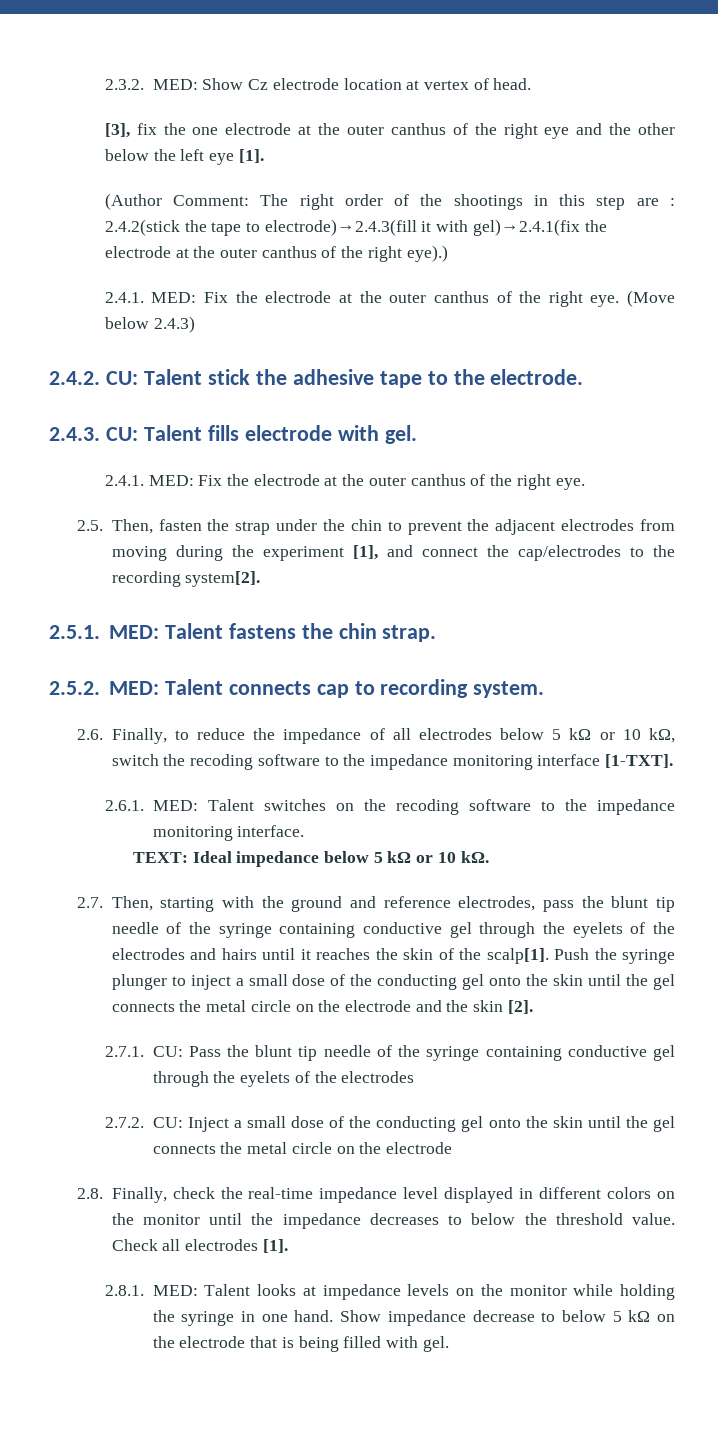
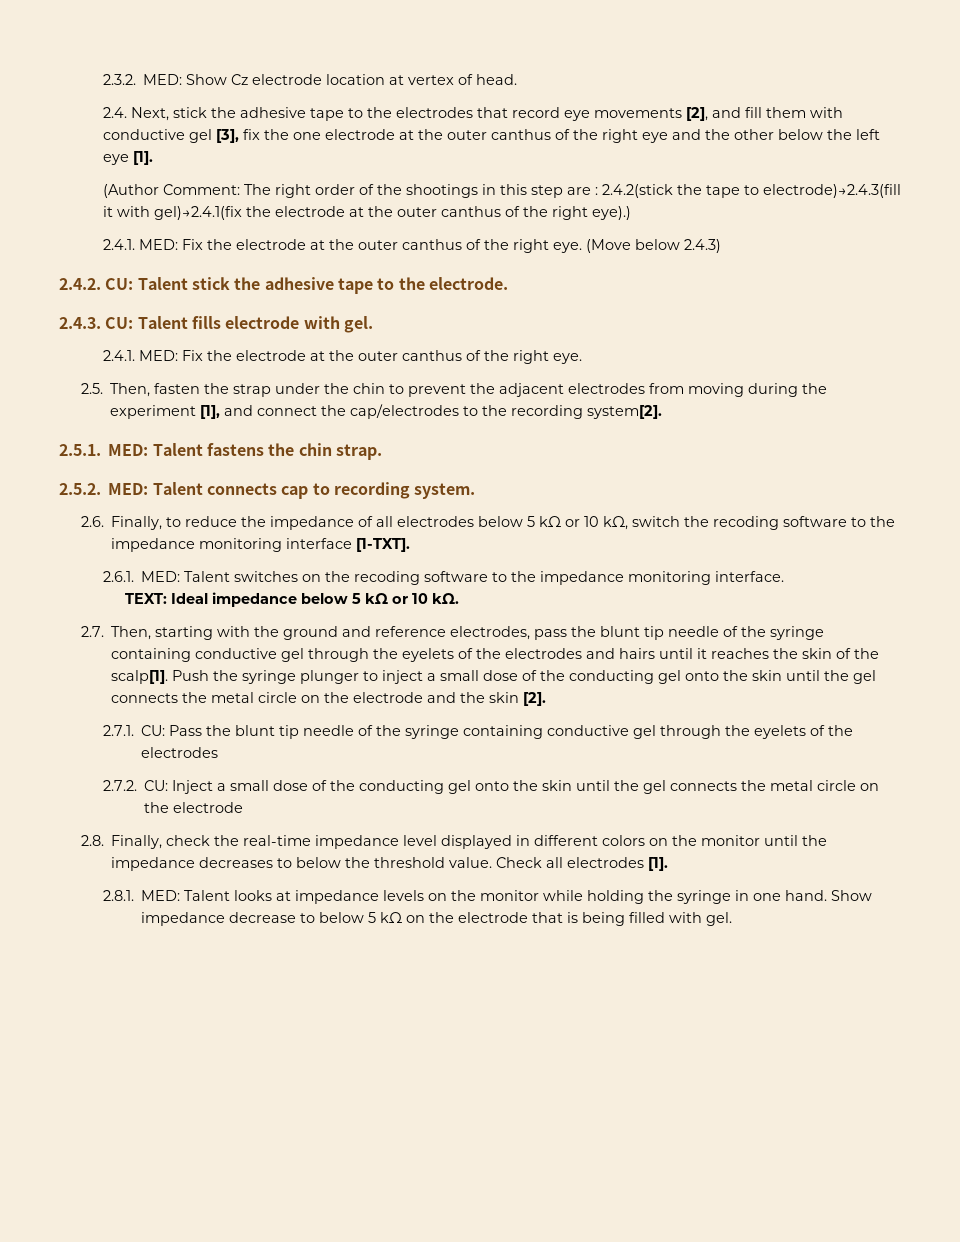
- [3], fix the one electrode at the outer canthus of the right eye and the other below the left eye [1].
+ 2.4. Next, stick the adhesive tape to the electrodes that record eye movements [2], and fill them with conductive gel [3], fix the one electrode at the outer canthus of the right eye and the other below the left eye [1].

